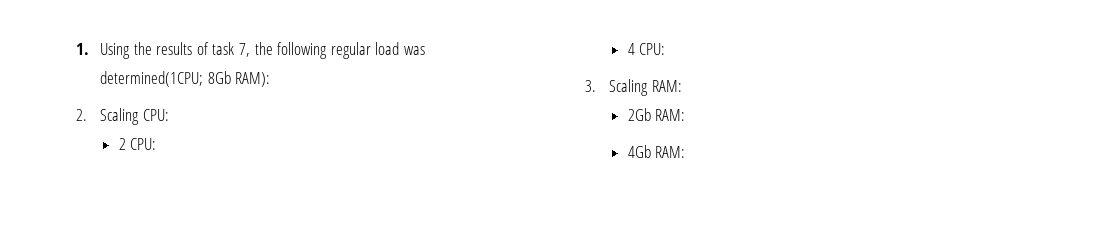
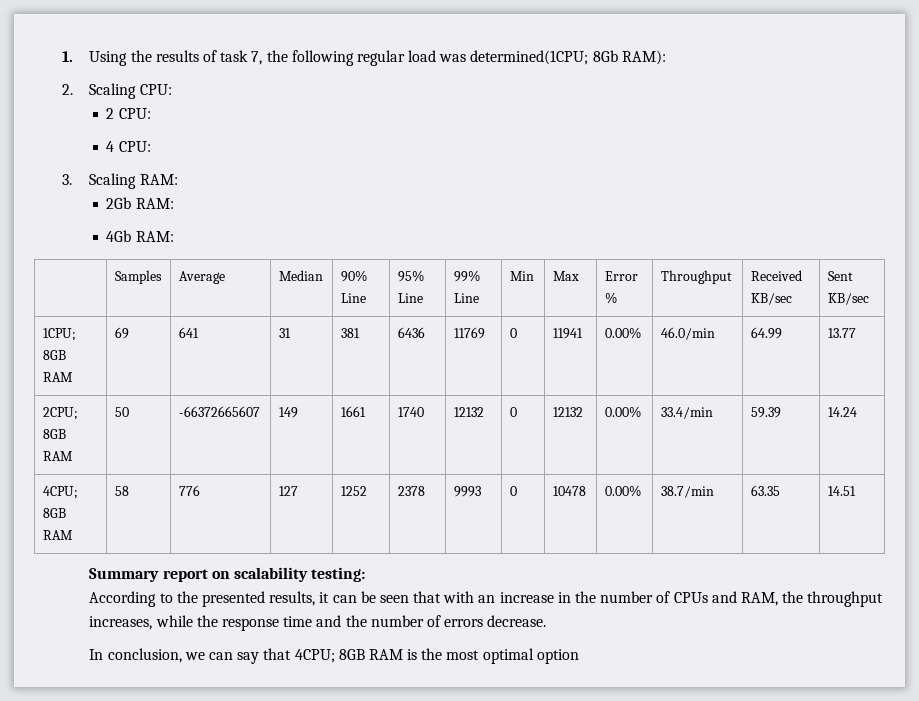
+ | Samples | Average | Median | 90% Line | 95% Line | 99% Line | Min | Max | Error % | Throughput | Received KB/sec | Sent KB/sec
+ 1CPU; 8GB RAM | 69 | 641 | 31 | 381 | 6436 | 11769 | 0 | 11941 | 0.00% | 46.0/min | 64.99 | 13.77
+ 2CPU; 8GB RAM | 50 | -66372665607 | 149 | 1661 | 1740 | 12132 | 0 | 12132 | 0.00% | 33.4/min | 59.39 | 14.24
+ 4CPU; 8GB RAM | 58 | 776 | 127 | 1252 | 2378 | 9993 | 0 | 10478 | 0.00% | 38.7/min | 63.35 | 14.51
+ Summary report on scalability testing:
+ According to the presented results, it can be seen that with an increase in the number of CPUs and RAM, the throughput increases, while the response time and the number of errors decrease.
+ In conclusion, we can say that 4CPU; 8GB RAM is the most optimal option

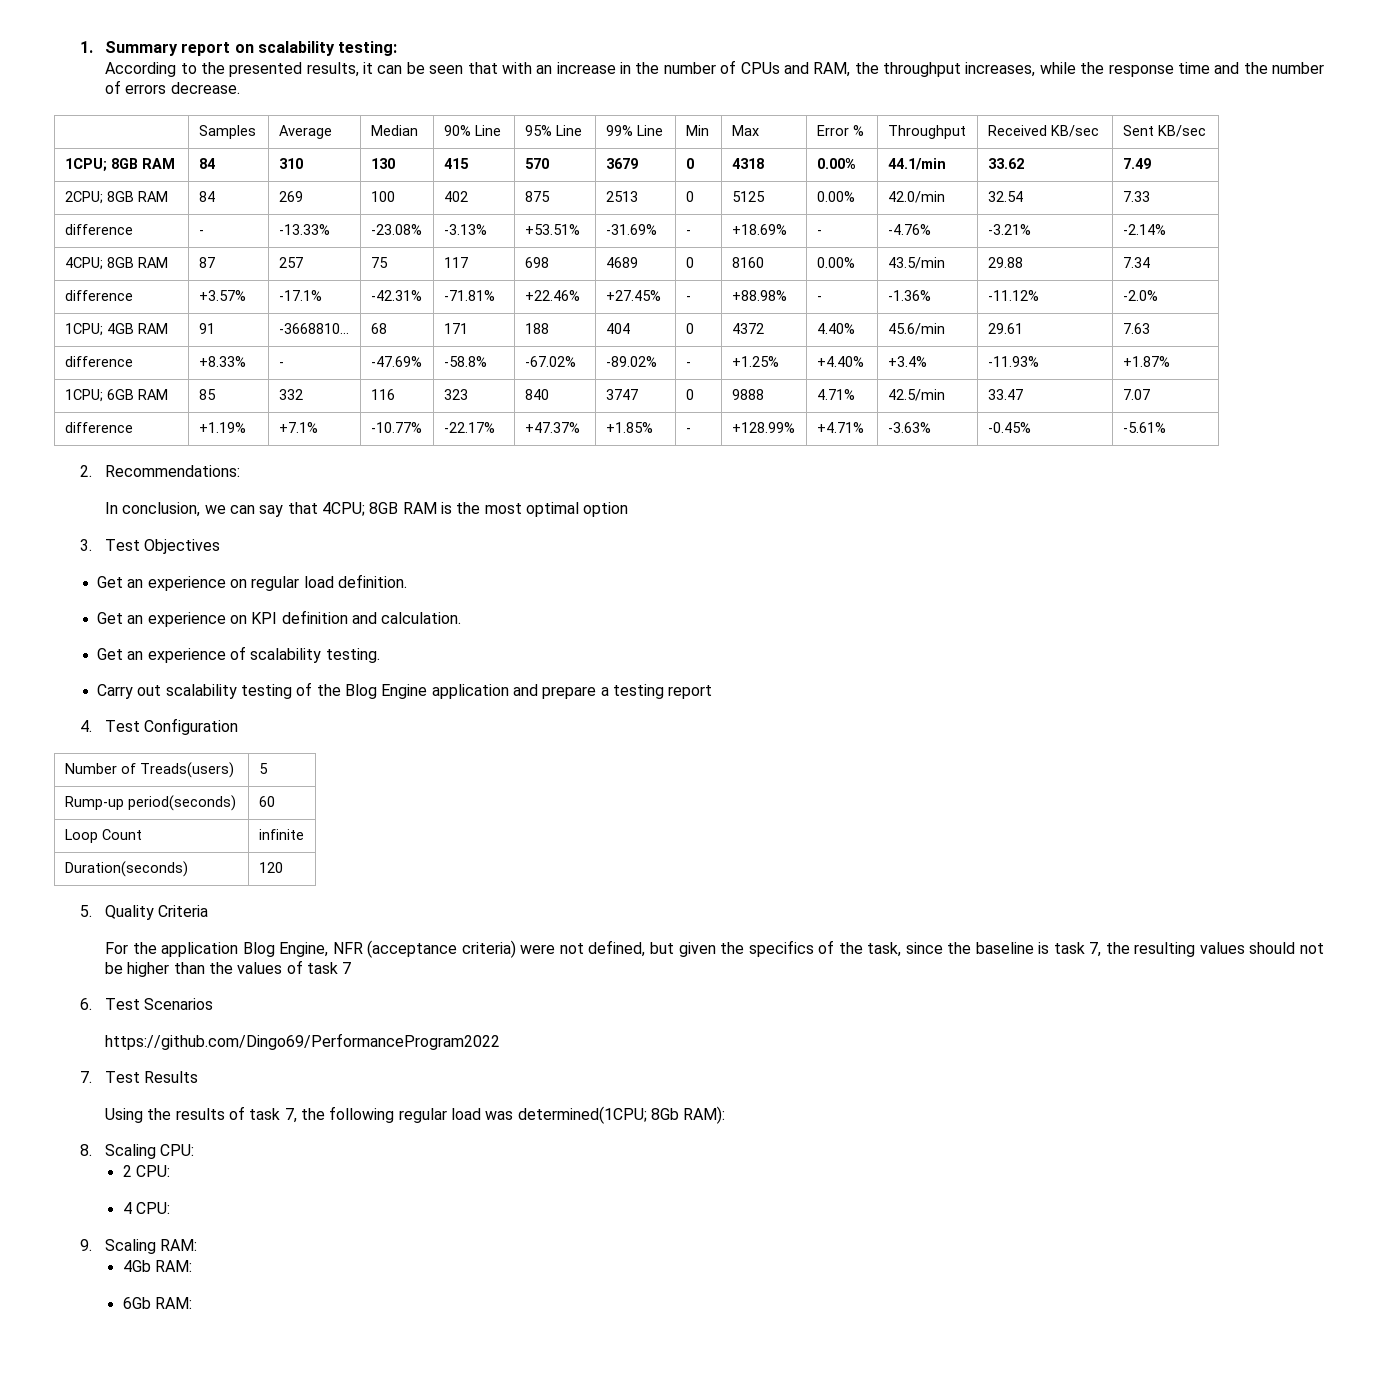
- 1. Using the results of task 7, the following regular load was determined(1CPU; 8Gb RAM):
- 2. Scaling CPU:
- 2 CPU:
- 4 CPU:
- 3. Scaling RAM:
- 2Gb RAM:
- 4Gb RAM:
- | Samples | Average | Median | 90% Line | 95% Line | 99% Line | Min | Max | Error % | Throughput | Received KB/sec | Sent KB/sec
- 1CPU; 8GB RAM | 69 | 641 | 31 | 381 | 6436 | 11769 | 0 | 11941 | 0.00% | 46.0/min | 64.99 | 13.77
- 2CPU; 8GB RAM | 50 | -66372665607 | 149 | 1661 | 1740 | 12132 | 0 | 12132 | 0.00% | 33.4/min | 59.39 | 14.24
- 4CPU; 8GB RAM | 58 | 776 | 127 | 1252 | 2378 | 9993 | 0 | 10478 | 0.00% | 38.7/min | 63.35 | 14.51
- Summary report on scalability testing:
+ 1. Summary report on scalability testing:
+ | Samples | Average | Median | 90% Line | 95% Line | 99% Line | Min | Max | Error % | Throughput | Received KB/sec | Sent KB/sec
+ 1CPU; 8GB RAM | 84 | 310 | 130 | 415 | 570 | 3679 | 0 | 4318 | 0.00% | 44.1/min | 33.62 | 7.49
+ 2CPU; 8GB RAM | 84 | 269 | 100 | 402 | 875 | 2513 | 0 | 5125 | 0.00% | 42.0/min | 32.54 | 7.33
+ difference | - | -13.33% | -23.08% | -3.13% | +53.51% | -31.69% | - | +18.69% | - | -4.76% | -3.21% | -2.14%
+ 4CPU; 8GB RAM | 87 | 257 | 75 | 117 | 698 | 4689 | 0 | 8160 | 0.00% | 43.5/min | 29.88 | 7.34
+ difference | +3.57% | -17.1% | -42.31% | -71.81% | +22.46% | +27.45% | - | +88.98% | - | -1.36% | -11.12% | -2.0%
+ 1CPU; 4GB RAM | 91 | -3668810… | 68 | 171 | 188 | 404 | 0 | 4372 | 4.40% | 45.6/min | 29.61 | 7.63
+ difference | +8.33% | - | -47.69% | -58.8% | -67.02% | -89.02% | - | +1.25% | +4.40% | +3.4% | -11.93% | +1.87%
+ 1CPU; 6GB RAM | 85 | 332 | 116 | 323 | 840 | 3747 | 0 | 9888 | 4.71% | 42.5/min | 33.47 | 7.07
+ difference | +1.19% | +7.1% | -10.77% | -22.17% | +47.37% | +1.85% | - | +128.99% | +4.71% | -3.63% | -0.45% | -5.61%
+ 2. Recommendations:
+ 3. Test Objectives
+ Get an experience on regular load definition.
+ Get an experience on KPI definition and calculation.
+ Get an experience of scalability testing.
+ Carry out scalability testing of the Blog Engine application and prepare a testing report
+ 4. Test Configuration
+ Number of Treads(users) | 5
+ Rump-up period(seconds) | 60
+ Loop Count | infinite
+ Duration(seconds) | 120
+ 5. Quality Criteria
+ For the application Blog Engine, NFR (acceptance criteria) were not defined, but given the specifics of the task, since the baseline is task 7, the resulting values should not be higher than the values of task 7
+ 6. Test Scenarios
+ https://github.com/Dingo69/PerformanceProgram2022
+ 7. Test Results
+ Using the results of task 7, the following regular load was determined(1CPU; 8Gb RAM):
+ 8. Scaling CPU:
+ 2 CPU:
+ 4 CPU:
+ 9. Scaling RAM:
+ 4Gb RAM:
+ 6Gb RAM:

